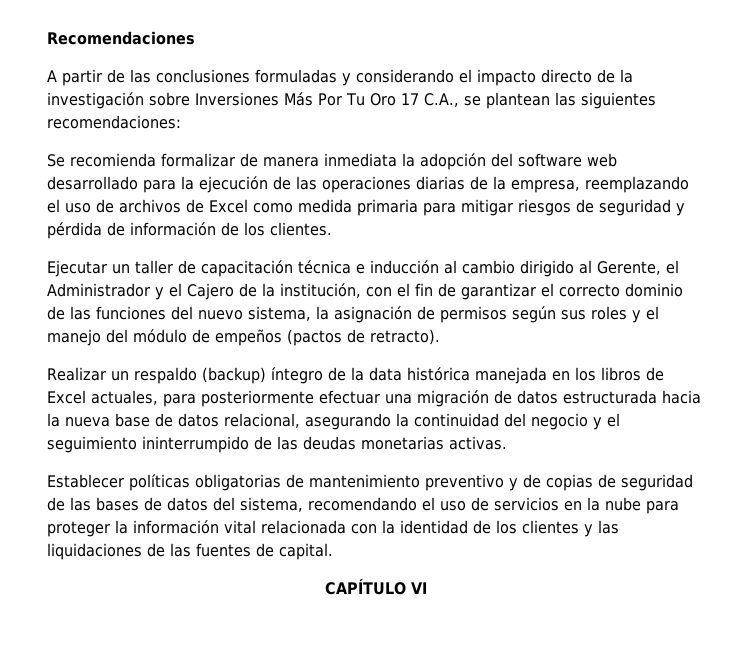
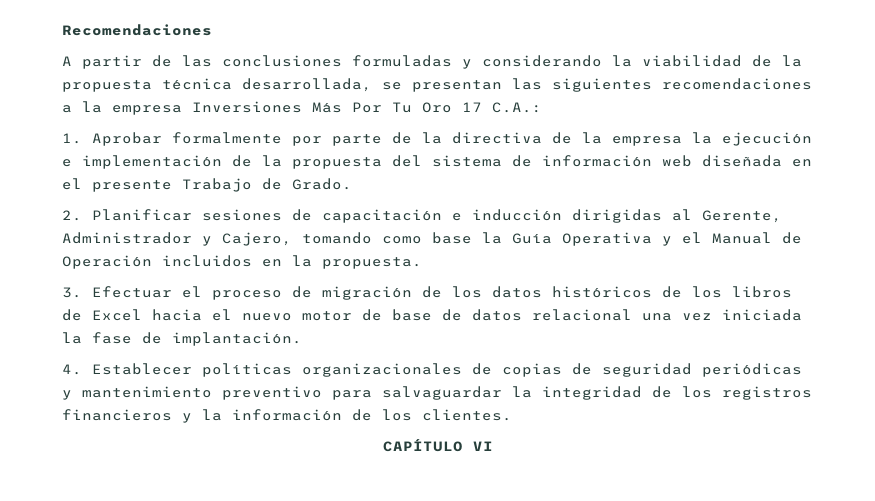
- A partir de las conclusiones formuladas y considerando el impacto directo de la investigación sobre Inversiones Más Por Tu Oro 17 C.A., se plantean las siguientes recomendaciones:
- Se recomienda formalizar de manera inmediata la adopción del software web desarrollado para la ejecución de las operaciones diarias de la empresa, reemplazando el uso de archivos de Excel como medida primaria para mitigar riesgos de seguridad y pérdida de información de los clientes.
- Ejecutar un taller de capacitación técnica e inducción al cambio dirigido al Gerente, el Administrador y el Cajero de la institución, con el fin de garantizar el correcto dominio de las funciones del nuevo sistema, la asignación de permisos según sus roles y el manejo del módulo de empeños (pactos de retracto).
- Realizar un respaldo (backup) íntegro de la data histórica manejada en los libros de Excel actuales, para posteriormente efectuar una migración de datos estructurada hacia la nueva base de datos relacional, asegurando la continuidad del negocio y el seguimiento ininterrumpido de las deudas monetarias activas.
- Establecer políticas obligatorias de mantenimiento preventivo y de copias de seguridad de las bases de datos del sistema, recomendando el uso de servicios en la nube para proteger la información vital relacionada con la identidad de los clientes y las liquidaciones de las fuentes de capital.
+ A partir de las conclusiones formuladas y considerando la viabilidad de la propuesta técnica desarrollada, se presentan las siguientes recomendaciones a la empresa Inversiones Más Por Tu Oro 17 C.A.:
+ 1. Aprobar formalmente por parte de la directiva de la empresa la ejecución e implementación de la propuesta del sistema de información web diseñada en el presente Trabajo de Grado.
+ 2. Planificar sesiones de capacitación e inducción dirigidas al Gerente, Administrador y Cajero, tomando como base la Guía Operativa y el Manual de Operación incluidos en la propuesta.
+ 3. Efectuar el proceso de migración de los datos históricos de los libros de Excel hacia el nuevo motor de base de datos relacional una vez iniciada la fase de implantación.
+ 4. Establecer políticas organizacionales de copias de seguridad periódicas y mantenimiento preventivo para salvaguardar la integridad de los registros financieros y la información de los clientes.

